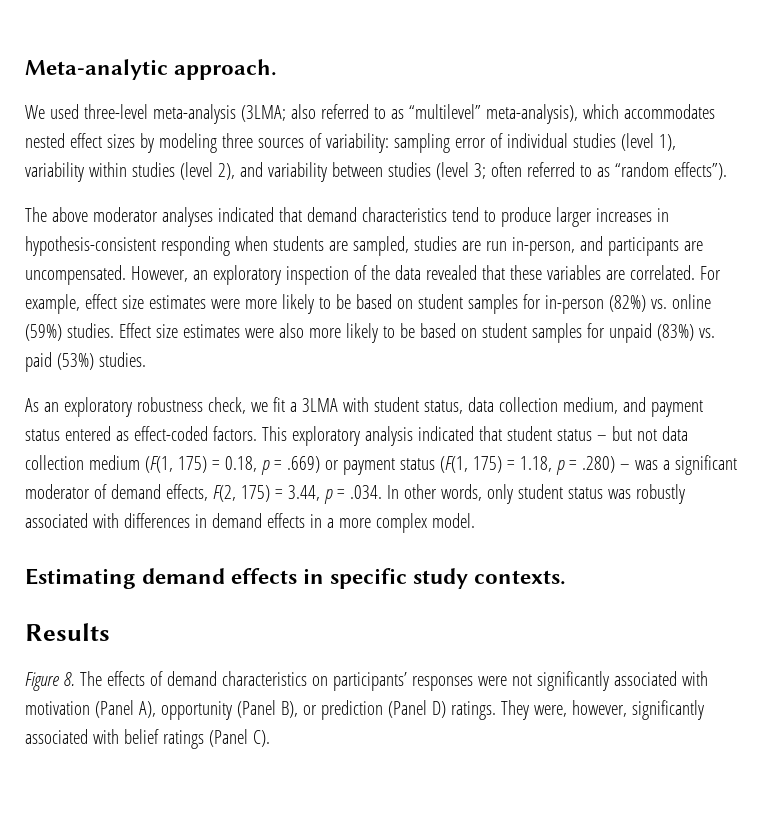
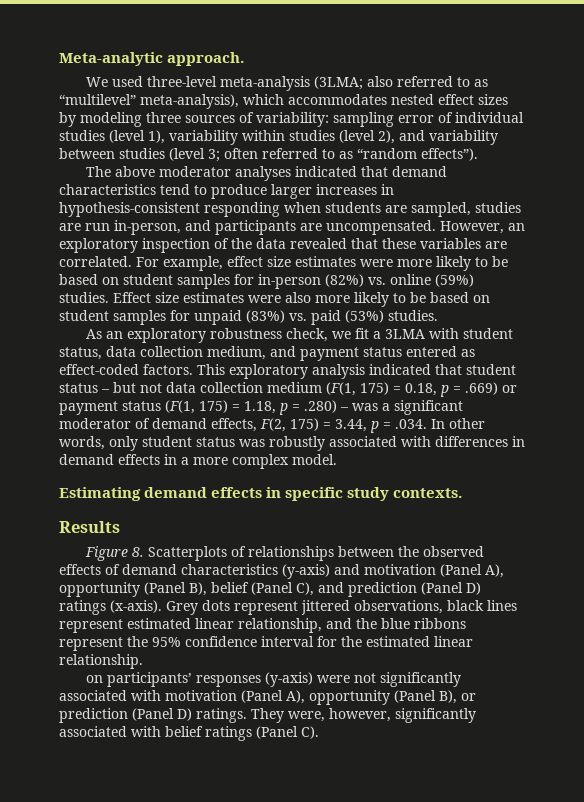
- Figure 8. The effects of demand characteristics on participants’ responses were not significantly associated with motivation (Panel A), opportunity (Panel B), or prediction (Panel D) ratings.
+ Figure 8. Scatterplots of relationships between the observed effects of demand characteristics (y-axis) and motivation (Panel A), opportunity (Panel B), belief (Panel C), and prediction (Panel D) ratings (x-axis). Grey dots represent jittered observations, black lines represent estimated linear relationship, and the blue ribbons represent the 95% confidence interval for the estimated linear relationship.
+ on participants’ responses (y-axis) were not significantly associated with motivation (Panel A), opportunity (Panel B), or prediction (Panel D) ratings.

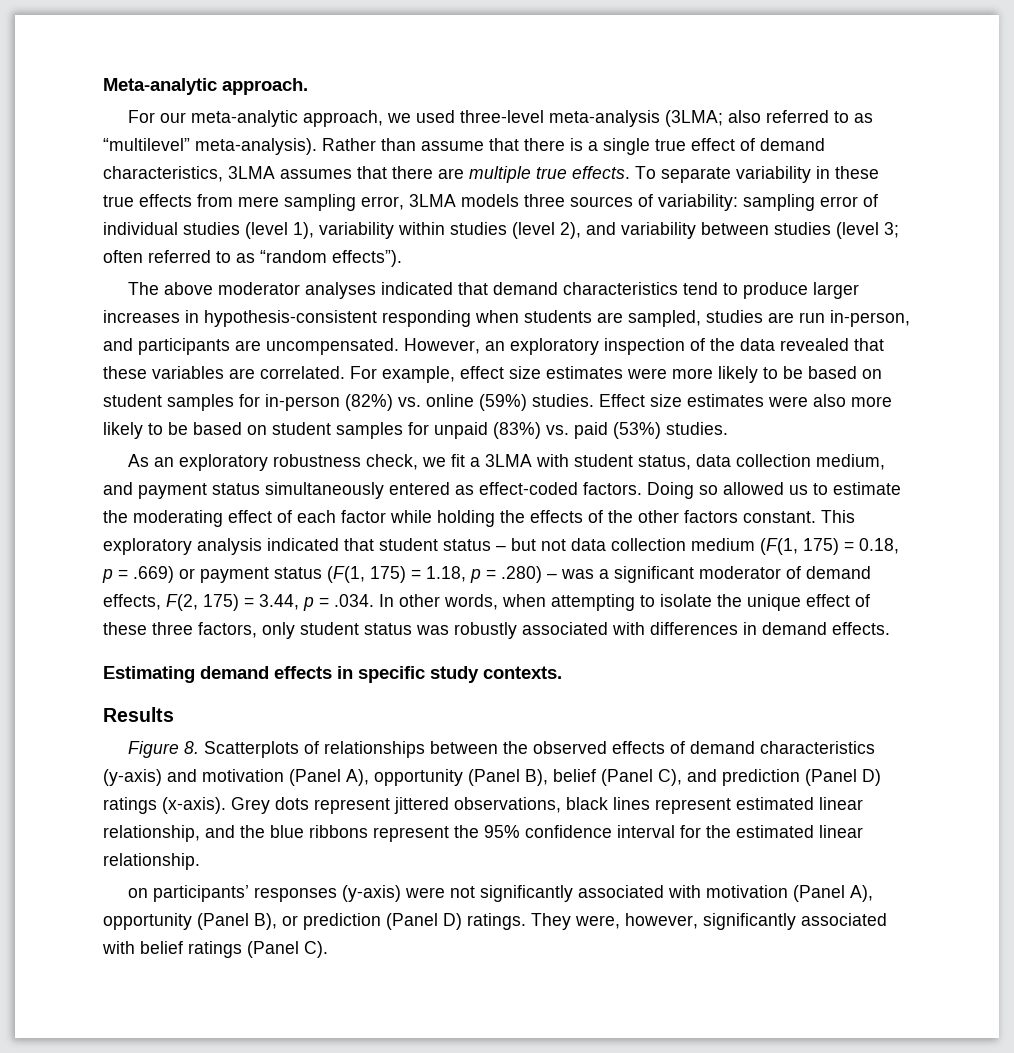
- We used three-level meta-analysis (3LMA; also referred to as “multilevel” meta-analysis), which accommodates nested effect sizes by modeling three sources of variability: sampling error of individual studies (level 1), variability within studies (level 2), and variability between studies (level 3; often referred to as “random effects”).
+ For our meta-analytic approach, we used three-level meta-analysis (3LMA; also referred to as “multilevel” meta-analysis). Rather than assume that there is a single true effect of demand characteristics, 3LMA assumes that there are multiple true effects. To separate variability in these true effects from mere sampling error, 3LMA models three sources of variability: sampling error of individual studies (level 1), variability within studies (level 2), and variability between studies (level 3; often referred to as “random effects”).
- As an exploratory robustness check, we fit a 3LMA with student status, data collection medium, and payment status entered as effect-coded factors.
+ As an exploratory robustness check, we fit a 3LMA with student status, data collection medium, and payment status simultaneously entered as effect-coded factors.
+ Doing so allowed us to estimate the moderating effect of each factor while holding the effects of the other factors constant.
- This exploratory analysis indicated that student status – but not data collection medium (F(1, 175) = 0.18, p = .669) or payment status (F(1, 175) = 1.18, p = .280) – was a significant moderator of demand effects, F(2, 175) = 3.44, p = .034. In other words, only student status was robustly associated with differences in demand effects in a more complex model.
+ This exploratory analysis indicated that student status – but not data collection medium (F(1, 175) = 0.18, p = .669) or payment status (F(1, 175) = 1.18, p = .280) – was a significant moderator of demand effects, F(2, 175) = 3.44, p = .034. In other words, when attempting to isolate the unique effect of these three factors, only student status was robustly associated with differences in demand effects.

